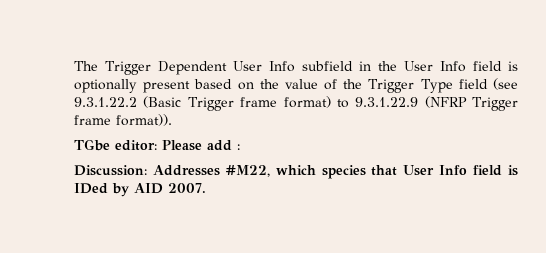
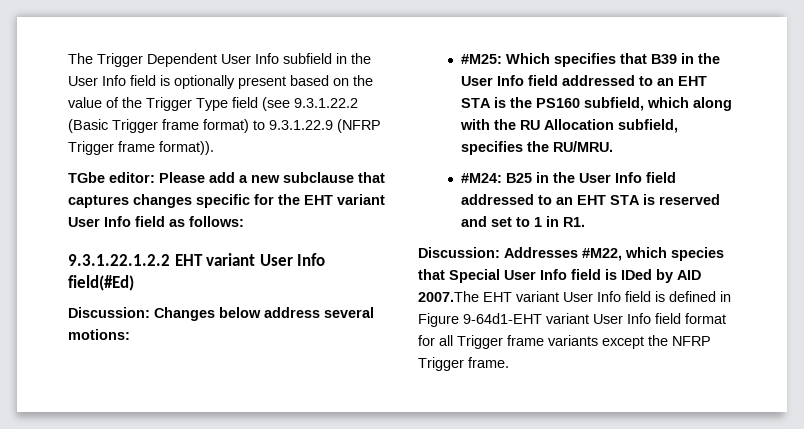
- TGbe editor: Please add :
+ TGbe editor: Please add a new subclause that captures changes specific for the EHT variant User Info field as follows:
+ 9.3.1.22.1.2.2 EHT variant User Info field(#Ed)
+ Discussion: Changes below address several motions:
+ #M25: Which specifies that B39 in the User Info field addressed to an EHT STA is the PS160 subfield, which along with the RU Allocation subfield, specifies the RU/MRU.
+ #M24: B25 in the User Info field addressed to an EHT STA is reserved and set to 1 in R1.
- Discussion: Addresses #M22, which species that User Info field is IDed by AID 2007.
+ Discussion: Addresses #M22, which species that Special User Info field is IDed by AID 2007.The EHT variant User Info field is defined in Figure 9-64d1-EHT variant User Info field format for all Trigger frame variants except the NFRP Trigger frame.

